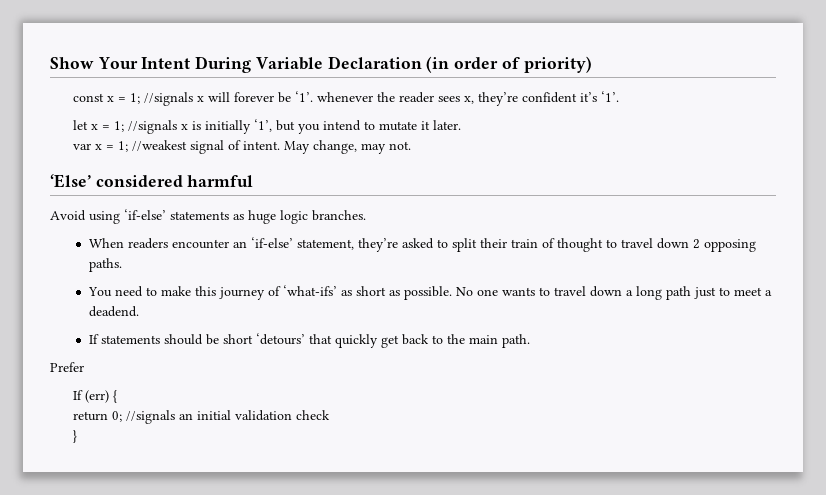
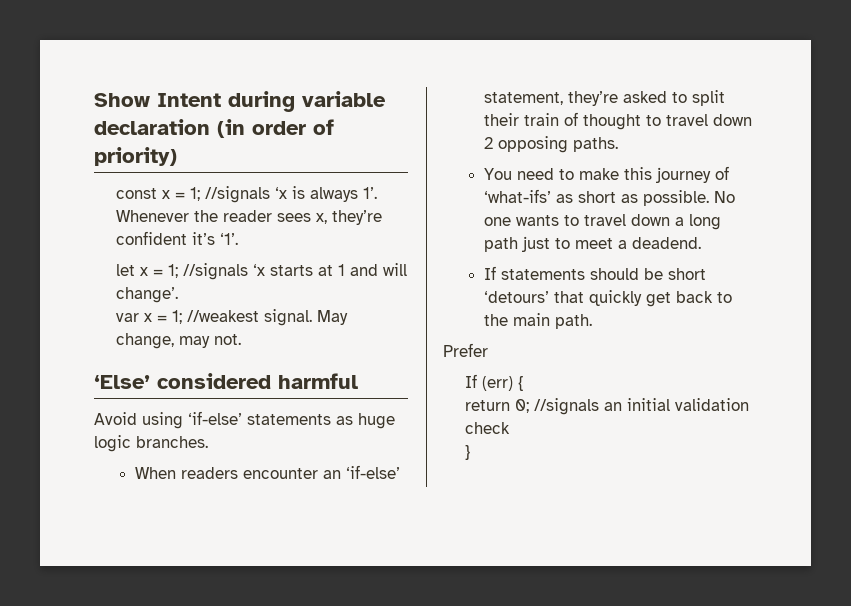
- Show Your Intent During Variable Declaration (in order of priority)
+ Show Intent during variable declaration (in order of priority)
- const x = 1; //signals x will forever be ‘1’. whenever the reader sees x, they’re confident it’s ‘1’.
+ const x = 1; //signals ‘x is always 1’. Whenever the reader sees x, they’re confident it’s ‘1’.
- let x = 1; //signals x is initially ‘1’, but you intend to mutate it later.
+ let x = 1; //signals ‘x starts at 1 and will change’.
- var x = 1; //weakest signal of intent.
+ var x = 1; //weakest signal.

